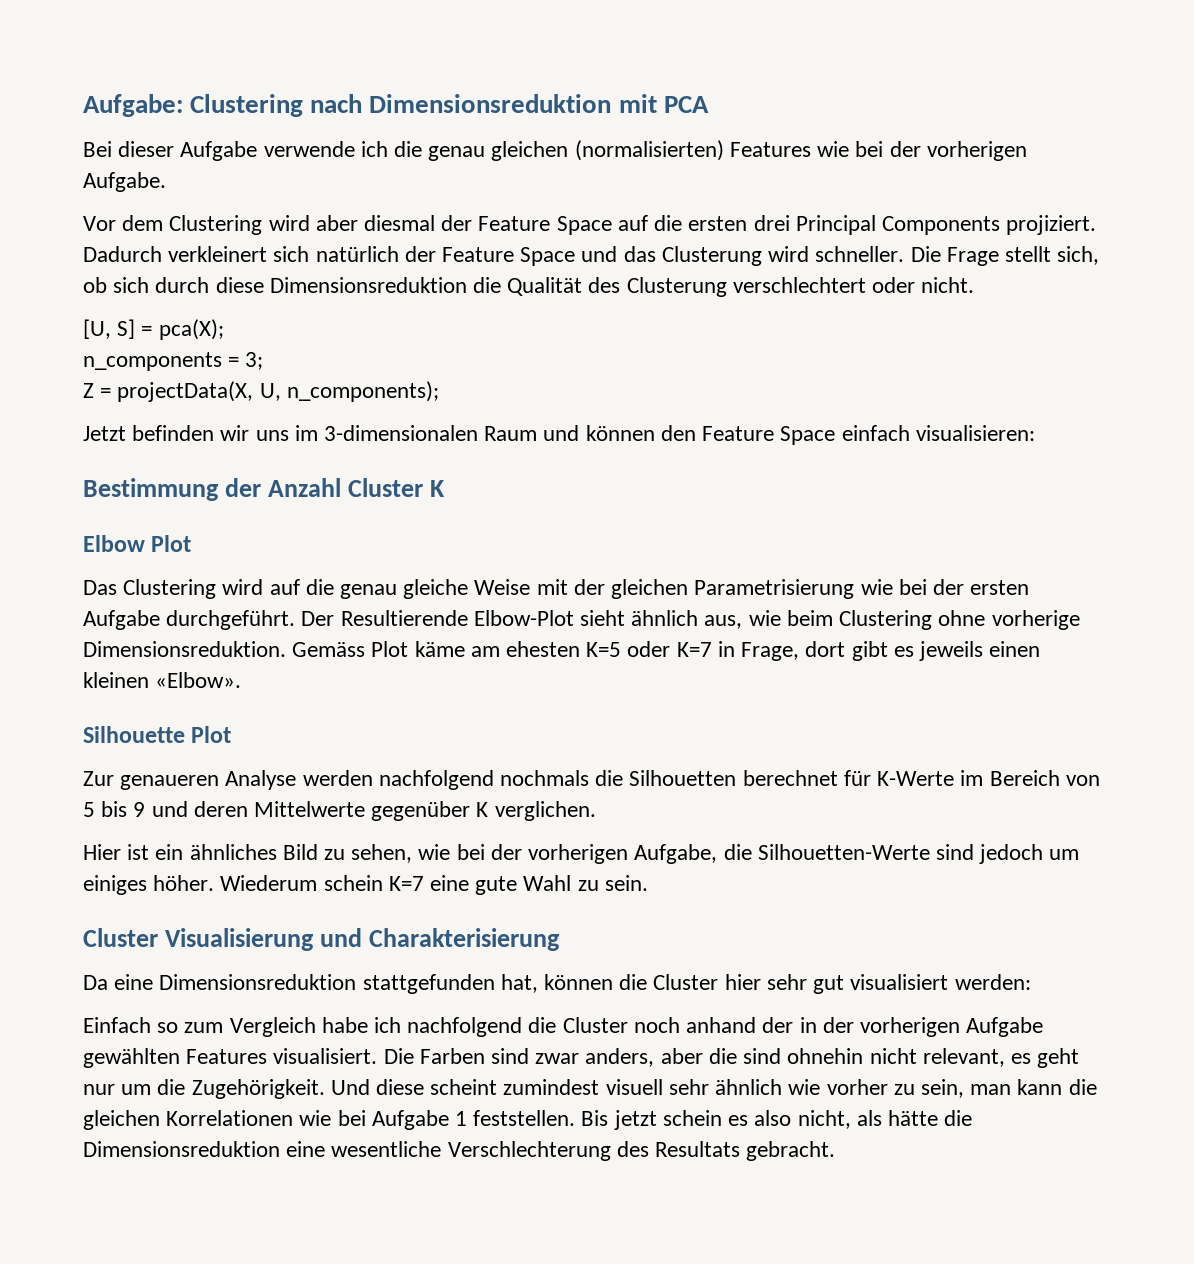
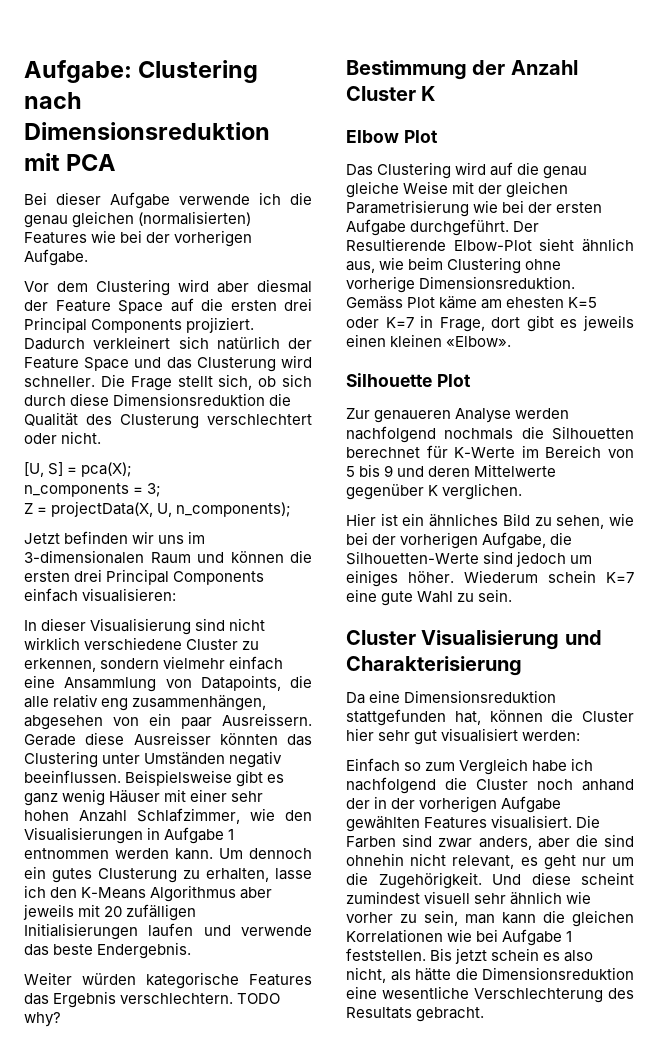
- Jetzt befinden wir uns im 3-dimensionalen Raum und können den Feature Space einfach visualisieren:
+ Jetzt befinden wir uns im 3-dimensionalen Raum und können die ersten drei Principal Components einfach visualisieren:
+ In dieser Visualisierung sind nicht wirklich verschiedene Cluster zu erkennen, sondern vielmehr einfach eine Ansammlung von Datapoints, die alle relativ eng zusammenhängen, abgesehen von ein paar Ausreissern. Gerade diese Ausreisser könnten das Clustering unter Umständen negativ beeinflussen. Beispielsweise gibt es ganz wenig Häuser mit einer sehr hohen Anzahl Schlafzimmer, wie den Visualisierungen in Aufgabe 1 entnommen werden kann. Um dennoch ein gutes Clusterung zu erhalten, lasse ich den K-Means Algorithmus aber jeweils mit 20 zufälligen Initialisierungen laufen und verwende das beste Endergebnis.
+ Weiter würden kategorische Features das Ergebnis verschlechtern. TODO why?

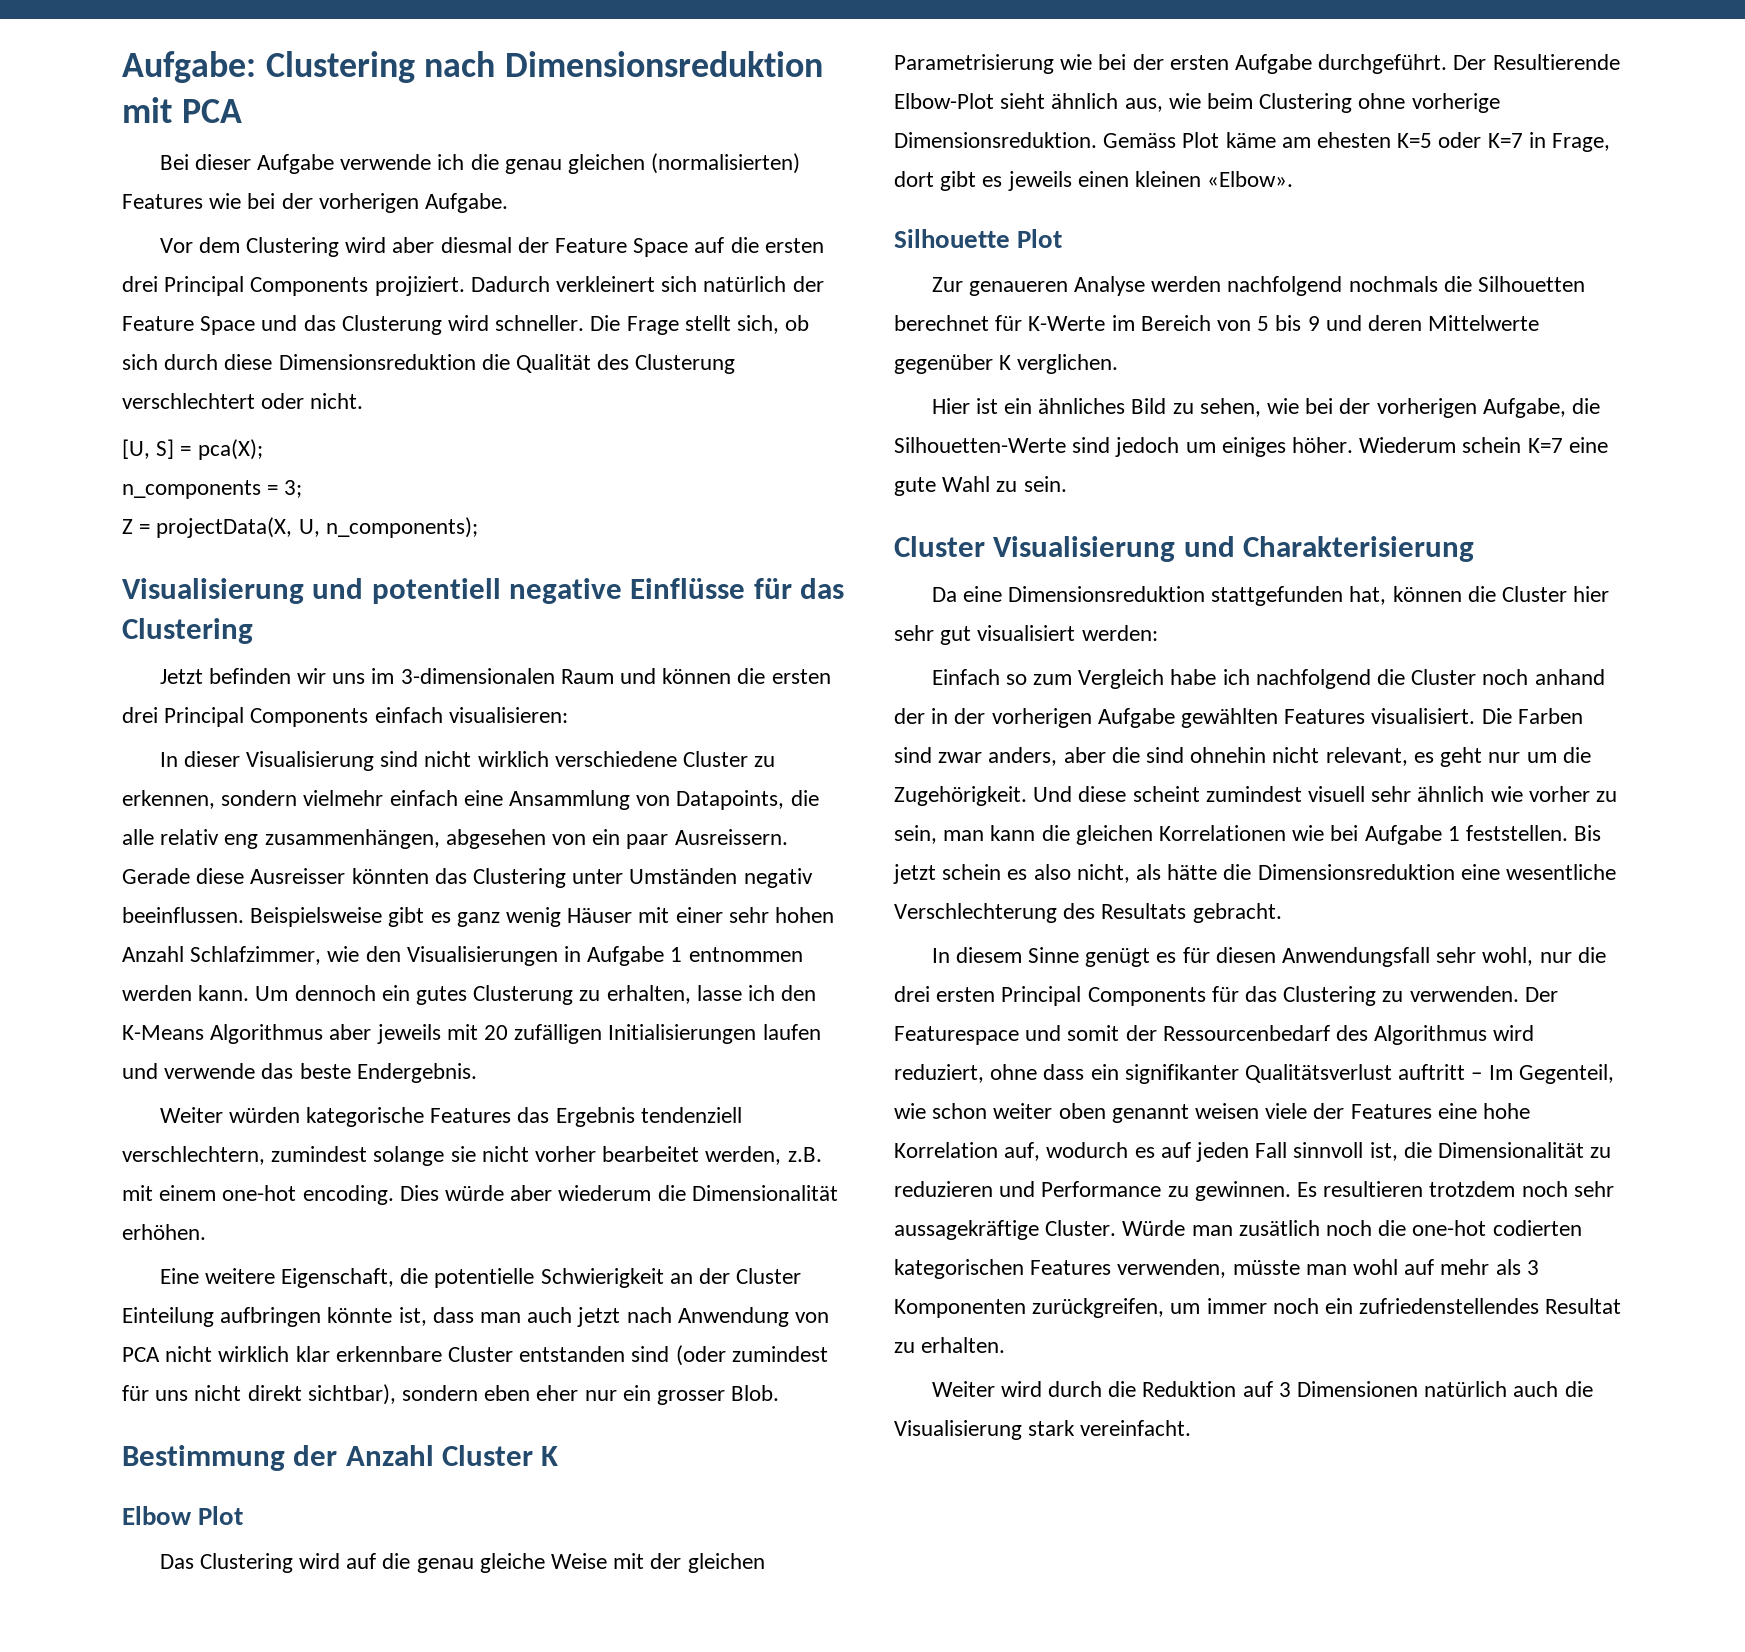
+ Visualisierung und potentiell negative Einflüsse für das Clustering
- Weiter würden kategorische Features das Ergebnis verschlechtern. TODO why?
+ Weiter würden kategorische Features das Ergebnis tendenziell verschlechtern, zumindest solange sie nicht vorher bearbeitet werden, z.B. mit einem one-hot encoding. Dies würde aber wiederum die Dimensionalität erhöhen.
+ Eine weitere Eigenschaft, die potentielle Schwierigkeit an der Cluster Einteilung aufbringen könnte ist, dass man auch jetzt nach Anwendung von PCA nicht wirklich klar erkennbare Cluster entstanden sind (oder zumindest für uns nicht direkt sichtbar), sondern eben eher nur ein grosser Blob.
+ In diesem Sinne genügt es für diesen Anwendungsfall sehr wohl, nur die drei ersten Principal Components für das Clustering zu verwenden. Der Featurespace und somit der Ressourcenbedarf des Algorithmus wird reduziert, ohne dass ein signifikanter Qualitätsverlust auftritt – Im Gegenteil, wie schon weiter oben genannt weisen viele der Features eine hohe Korrelation auf, wodurch es auf jeden Fall sinnvoll ist, die Dimensionalität zu reduzieren und Performance zu gewinnen. Es resultieren trotzdem noch sehr aussagekräftige Cluster. Würde man zusätlich noch die one-hot codierten kategorischen Features verwenden, müsste man wohl auf mehr als 3 Komponenten zurückgreifen, um immer noch ein zufriedenstellendes Resultat zu erhalten.
+ Weiter wird durch die Reduktion auf 3 Dimensionen natürlich auch die Visualisierung stark vereinfacht.

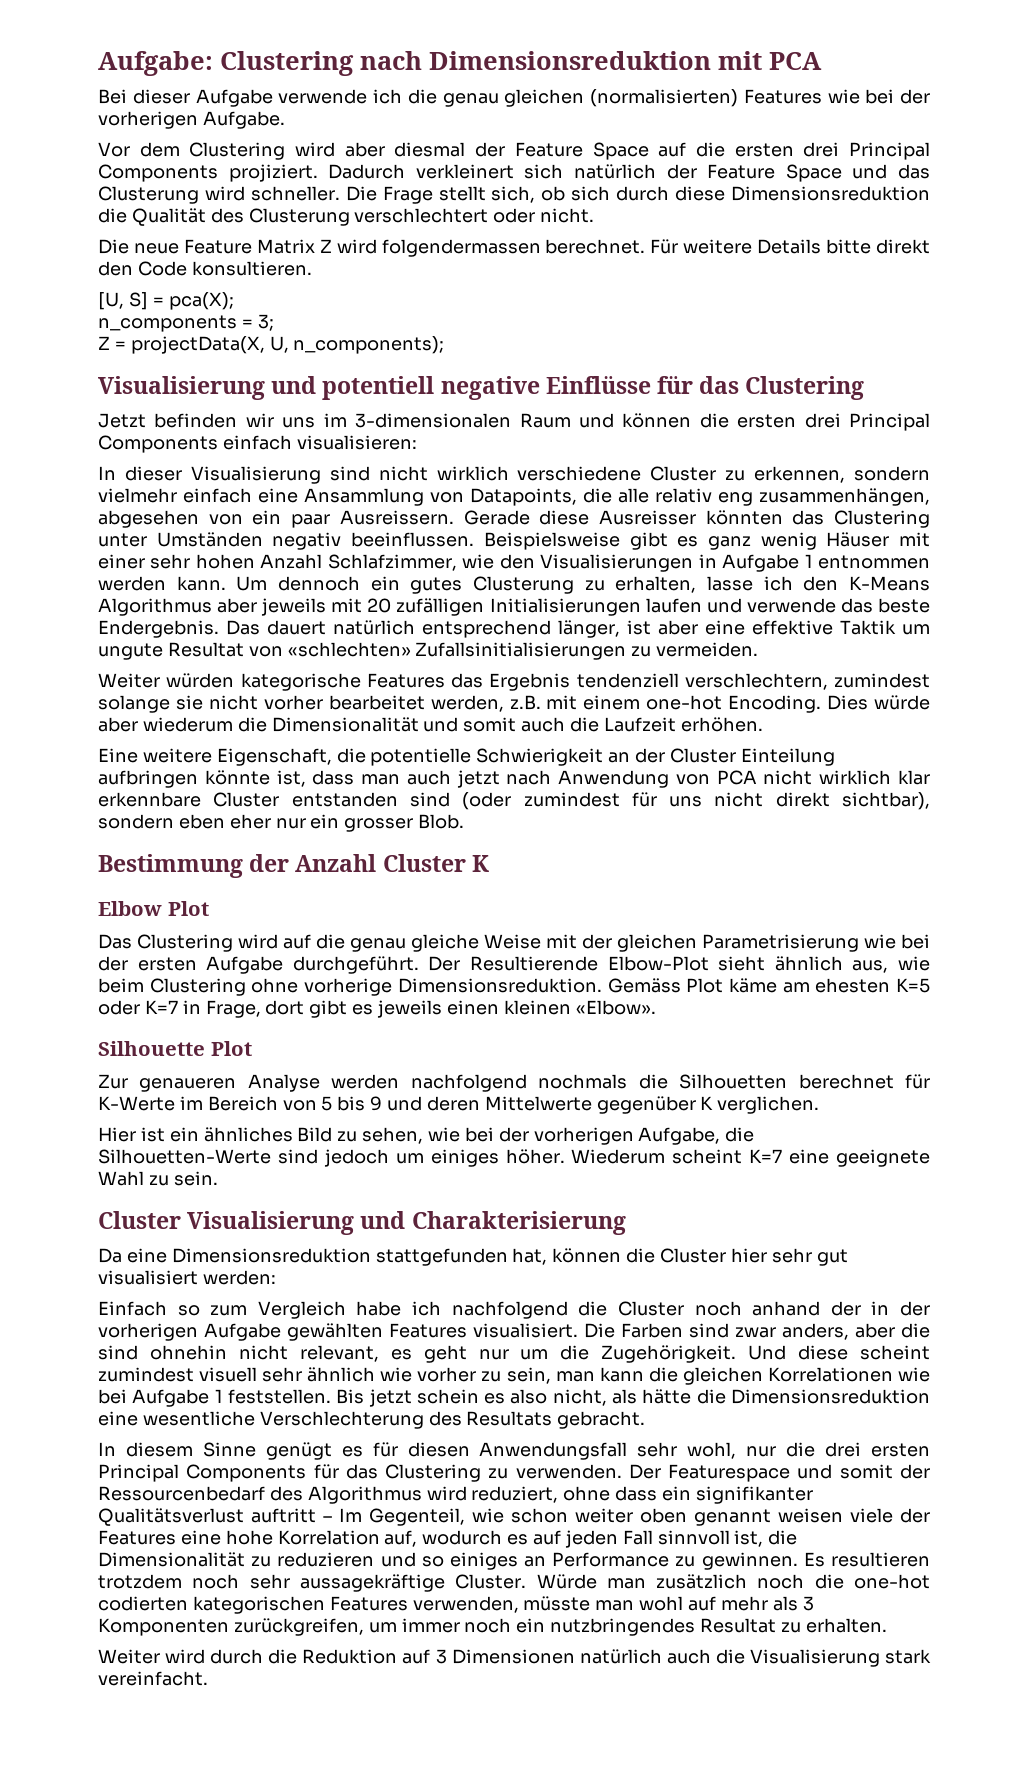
+ Die neue Feature Matrix Z wird folgendermassen berechnet. Für weitere Details bitte direkt den Code konsultieren.
+ Das dauert natürlich entsprechend länger, ist aber eine effektive Taktik um ungute Resultat von «schlechten» Zufallsinitialisierungen zu vermeiden.
- Weiter würden kategorische Features das Ergebnis tendenziell verschlechtern, zumindest solange sie nicht vorher bearbeitet werden, z.B. mit einem one-hot encoding.
+ Weiter würden kategorische Features das Ergebnis tendenziell verschlechtern, zumindest solange sie nicht vorher bearbeitet werden, z.B. mit einem one-hot Encoding.
- Dies würde aber wiederum die Dimensionalität erhöhen.
+ Dies würde aber wiederum die Dimensionalität und somit auch die Laufzeit erhöhen.
- Wiederum schein K=7 eine gute Wahl zu sein.
+ Wiederum scheint K=7 eine geeignete Wahl zu sein.
- Der Featurespace und somit der Ressourcenbedarf des Algorithmus wird reduziert, ohne dass ein signifikanter Qualitätsverlust auftritt – Im Gegenteil, wie schon weiter oben genannt weisen viele der Features eine hohe Korrelation auf, wodurch es auf jeden Fall sinnvoll ist, die Dimensionalität zu reduzieren und Performance zu gewinnen.
+ Der Featurespace und somit der Ressourcenbedarf des Algorithmus wird reduziert, ohne dass ein signifikanter Qualitätsverlust auftritt – Im Gegenteil, wie schon weiter oben genannt weisen viele der Features eine hohe Korrelation auf, wodurch es auf jeden Fall sinnvoll ist, die Dimensionalität zu reduzieren und so einiges an Performance zu gewinnen.
- Würde man zusätlich noch die one-hot codierten kategorischen Features verwenden, müsste man wohl auf mehr als 3 Komponenten zurückgreifen, um immer noch ein zufriedenstellendes Resultat zu erhalten.
+ Würde man zusätzlich noch die one-hot codierten kategorischen Features verwenden, müsste man wohl auf mehr als 3 Komponenten zurückgreifen, um immer noch ein nutzbringendes Resultat zu erhalten.

